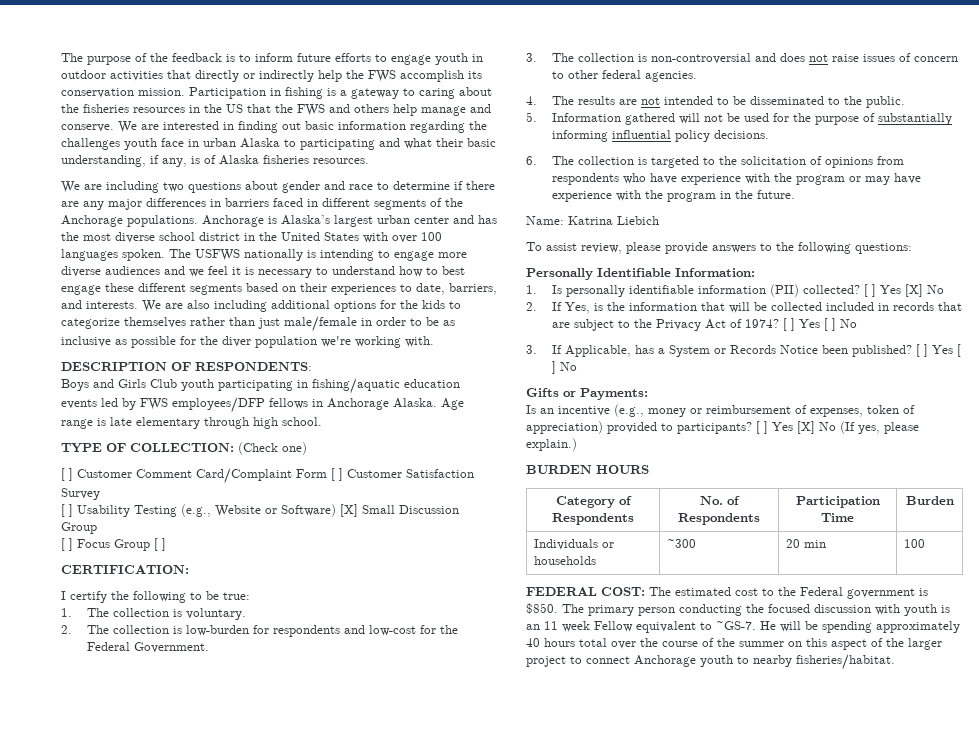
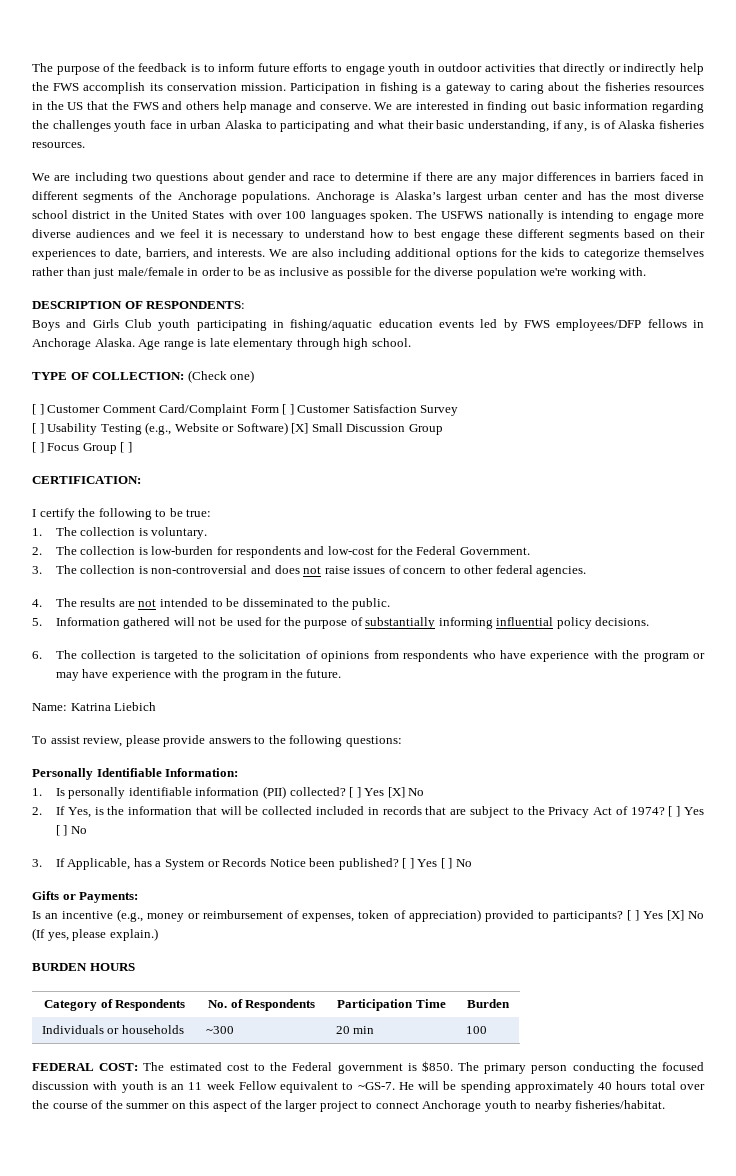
- We are also including additional options for the kids to categorize themselves rather than just male/female in order to be as inclusive as possible for the diver population we're working with.
+ We are also including additional options for the kids to categorize themselves rather than just male/female in order to be as inclusive as possible for the diverse population we're working with.

